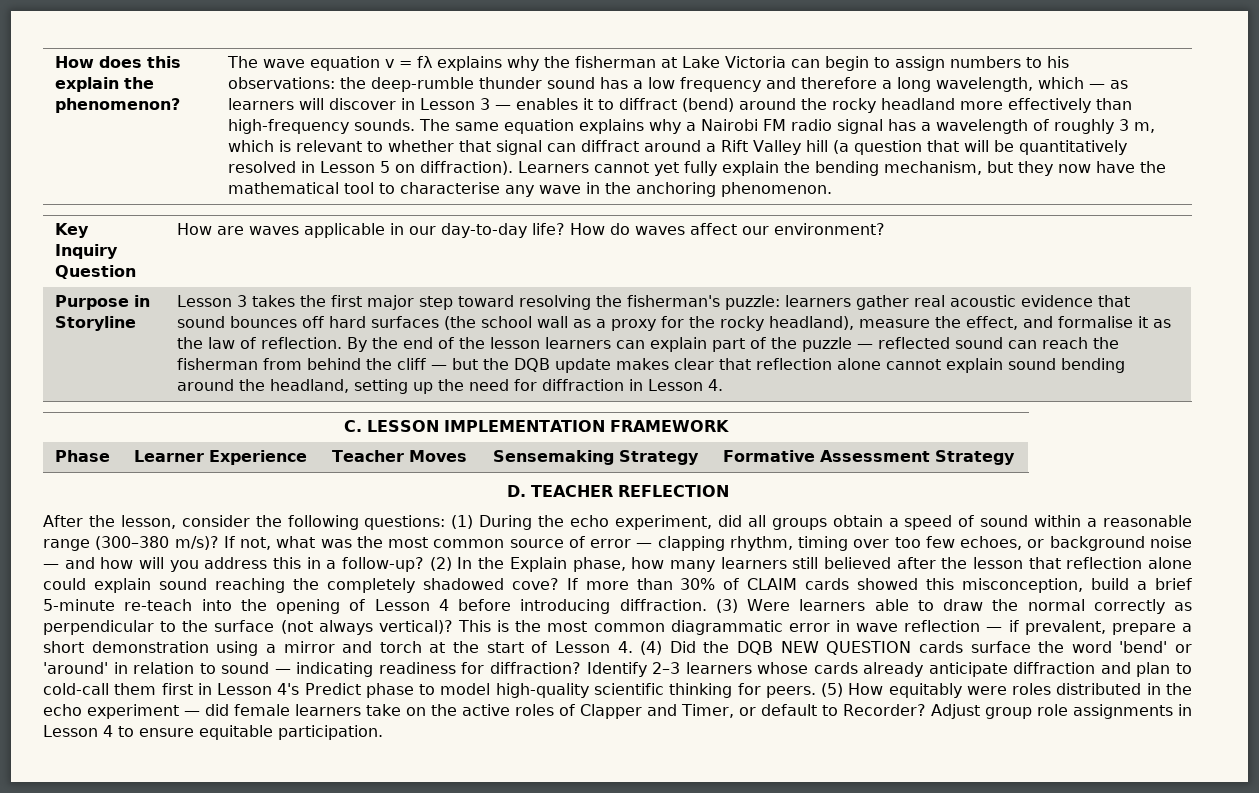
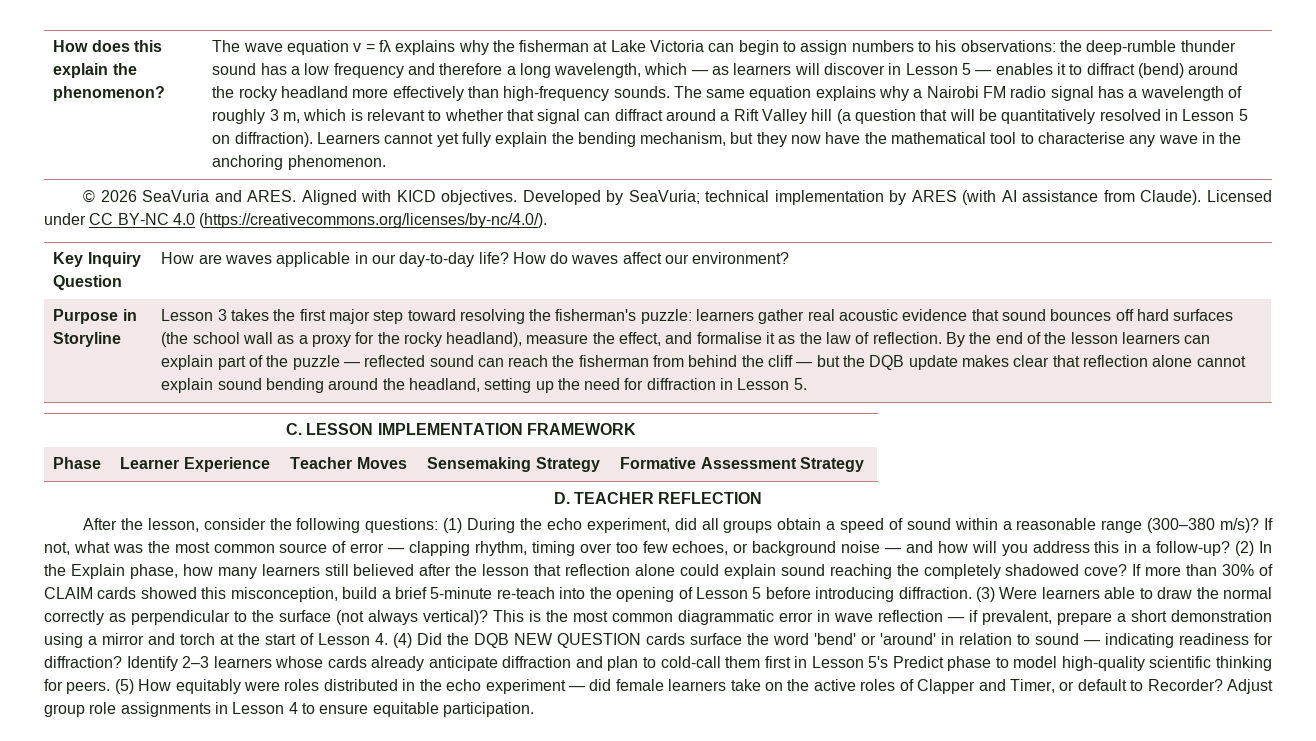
- The wave equation v = fλ explains why the fisherman at Lake Victoria can begin to assign numbers to his observations: the deep-rumble thunder sound has a low frequency and therefore a long wavelength, which — as learners will discover in Lesson 3 — enables it to diffract (bend) around the rocky headland more effectively than high-frequency sounds.
+ The wave equation v = fλ explains why the fisherman at Lake Victoria can begin to assign numbers to his observations: the deep-rumble thunder sound has a low frequency and therefore a long wavelength, which — as learners will discover in Lesson 5 — enables it to diffract (bend) around the rocky headland more effectively than high-frequency sounds.
+ © 2026 SeaVuria and ARES. Aligned with KICD objectives. Developed by SeaVuria; technical implementation by ARES (with AI assistance from Claude). Licensed under CC BY-NC 4.0 (https://creativecommons.org/licenses/by-nc/4.0/).
- By the end of the lesson learners can explain part of the puzzle — reflected sound can reach the fisherman from behind the cliff — but the DQB update makes clear that reflection alone cannot explain sound bending around the headland, setting up the need for diffraction in Lesson 4.
+ By the end of the lesson learners can explain part of the puzzle — reflected sound can reach the fisherman from behind the cliff — but the DQB update makes clear that reflection alone cannot explain sound bending around the headland, setting up the need for diffraction in Lesson 5.
- If more than 30% of CLAIM cards showed this misconception, build a brief 5-minute re-teach into the opening of Lesson 4 before introducing diffraction.
+ If more than 30% of CLAIM cards showed this misconception, build a brief 5-minute re-teach into the opening of Lesson 5 before introducing diffraction.
- Identify 2–3 learners whose cards already anticipate diffraction and plan to cold-call them first in Lesson 4's Predict phase to model high-quality scientific thinking for peers.
+ Identify 2–3 learners whose cards already anticipate diffraction and plan to cold-call them first in Lesson 5's Predict phase to model high-quality scientific thinking for peers.

